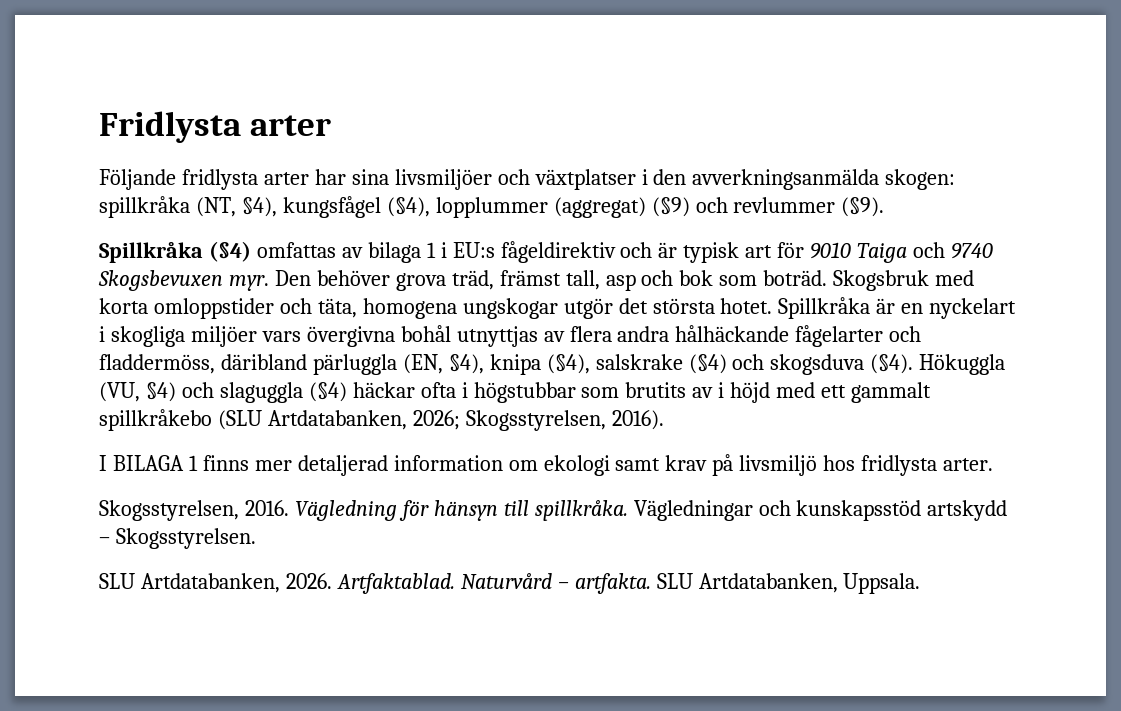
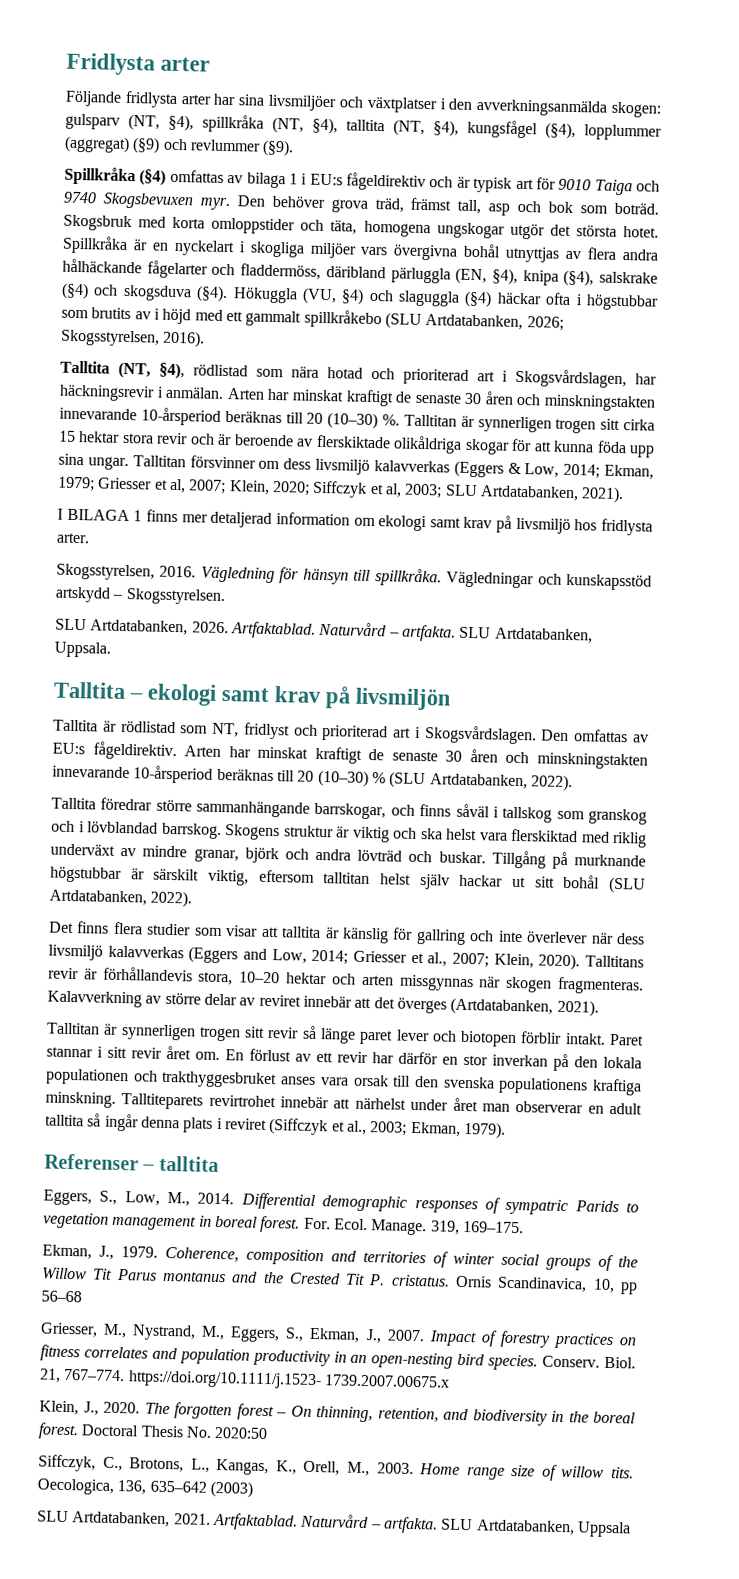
- Följande fridlysta arter har sina livsmiljöer och växtplatser i den avverkningsanmälda skogen: spillkråka (NT, §4), kungsfågel (§4), lopplummer (aggregat) (§9) och revlummer (§9).
+ Följande fridlysta arter har sina livsmiljöer och växtplatser i den avverkningsanmälda skogen: gulsparv (NT, §4), spillkråka (NT, §4), talltita (NT, §4), kungsfågel (§4), lopplummer (aggregat) (§9) och revlummer (§9).
+ Talltita (NT, §4), rödlistad som nära hotad och prioriterad art i Skogsvårdslagen, har häckningsrevir i anmälan. Arten har minskat kraftigt de senaste 30 åren och minskningstakten innevarande 10-årsperiod beräknas till 20 (10–30) %. Talltitan är synnerligen trogen sitt cirka 15 hektar stora revir och är beroende av flerskiktade olikåldriga skogar för att kunna föda upp sina ungar. Talltitan försvinner om dess livsmiljö kalavverkas (Eggers & Low, 2014; Ekman, 1979; Griesser et al, 2007; Klein, 2020; Siffczyk et al, 2003; SLU Artdatabanken, 2021).
+ Talltita – ekologi samt krav på livsmiljön
+ Talltita är rödlistad som NT, fridlyst och prioriterad art i Skogsvårdslagen. Den omfattas av EU:s fågeldirektiv. Arten har minskat kraftigt de senaste 30 åren och minskningstakten innevarande 10-årsperiod beräknas till 20 (10–30) % (SLU Artdatabanken, 2022).
+ Talltita föredrar större sammanhängande barrskogar, och finns såväl i tallskog som granskog och i lövblandad barrskog. Skogens struktur är viktig och ska helst vara flerskiktad med riklig underväxt av mindre granar, björk och andra lövträd och buskar. Tillgång på murknande högstubbar är särskilt viktig, eftersom talltitan helst själv hackar ut sitt bohål (SLU Artdatabanken, 2022).
+ Det finns flera studier som visar att talltita är känslig för gallring och inte överlever när dess livsmiljö kalavverkas (Eggers and Low, 2014; Griesser et al., 2007; Klein, 2020). Talltitans revir är förhållandevis stora, 10–20 hektar och arten missgynnas när skogen fragmenteras. Kalavverkning av större delar av reviret innebär att det överges (Artdatabanken, 2021).
+ Talltitan är synnerligen trogen sitt revir så länge paret lever och biotopen förblir intakt. Paret stannar i sitt revir året om. En förlust av ett revir har därför en stor inverkan på den lokala populationen och trakthyggesbruket anses vara orsak till den svenska populationens kraftiga minskning. Talltiteparets revirtrohet innebär att närhelst under året man observerar en adult talltita så ingår denna plats i reviret (Siffczyk et al., 2003; Ekman, 1979).
+ Referenser – talltita
+ Eggers, S., Low, M., 2014. Differential demographic responses of sympatric Parids to vegetation management in boreal forest. For. Ecol. Manage. 319, 169–175.
+ Ekman, J., 1979. Coherence, composition and territories of winter social groups of the Willow Tit Parus montanus and the Crested Tit P. cristatus. Ornis Scandinavica, 10, pp 56–68
+ Griesser, M., Nystrand, M., Eggers, S., Ekman, J., 2007. Impact of forestry practices on fitness correlates and population productivity in an open-nesting bird species. Conserv. Biol. 21, 767–774. https://doi.org/10.1111/j.1523- 1739.2007.00675.x
+ Klein, J., 2020. The forgotten forest – On thinning, retention, and biodiversity in the boreal forest. Doctoral Thesis No. 2020:50
+ Siffczyk, C., Brotons, L., Kangas, K., Orell, M., 2003. Home range size of willow tits. Oecologica, 136, 635–642 (2003)
+ SLU Artdatabanken, 2021. Artfaktablad. Naturvård – artfakta. SLU Artdatabanken, Uppsala

